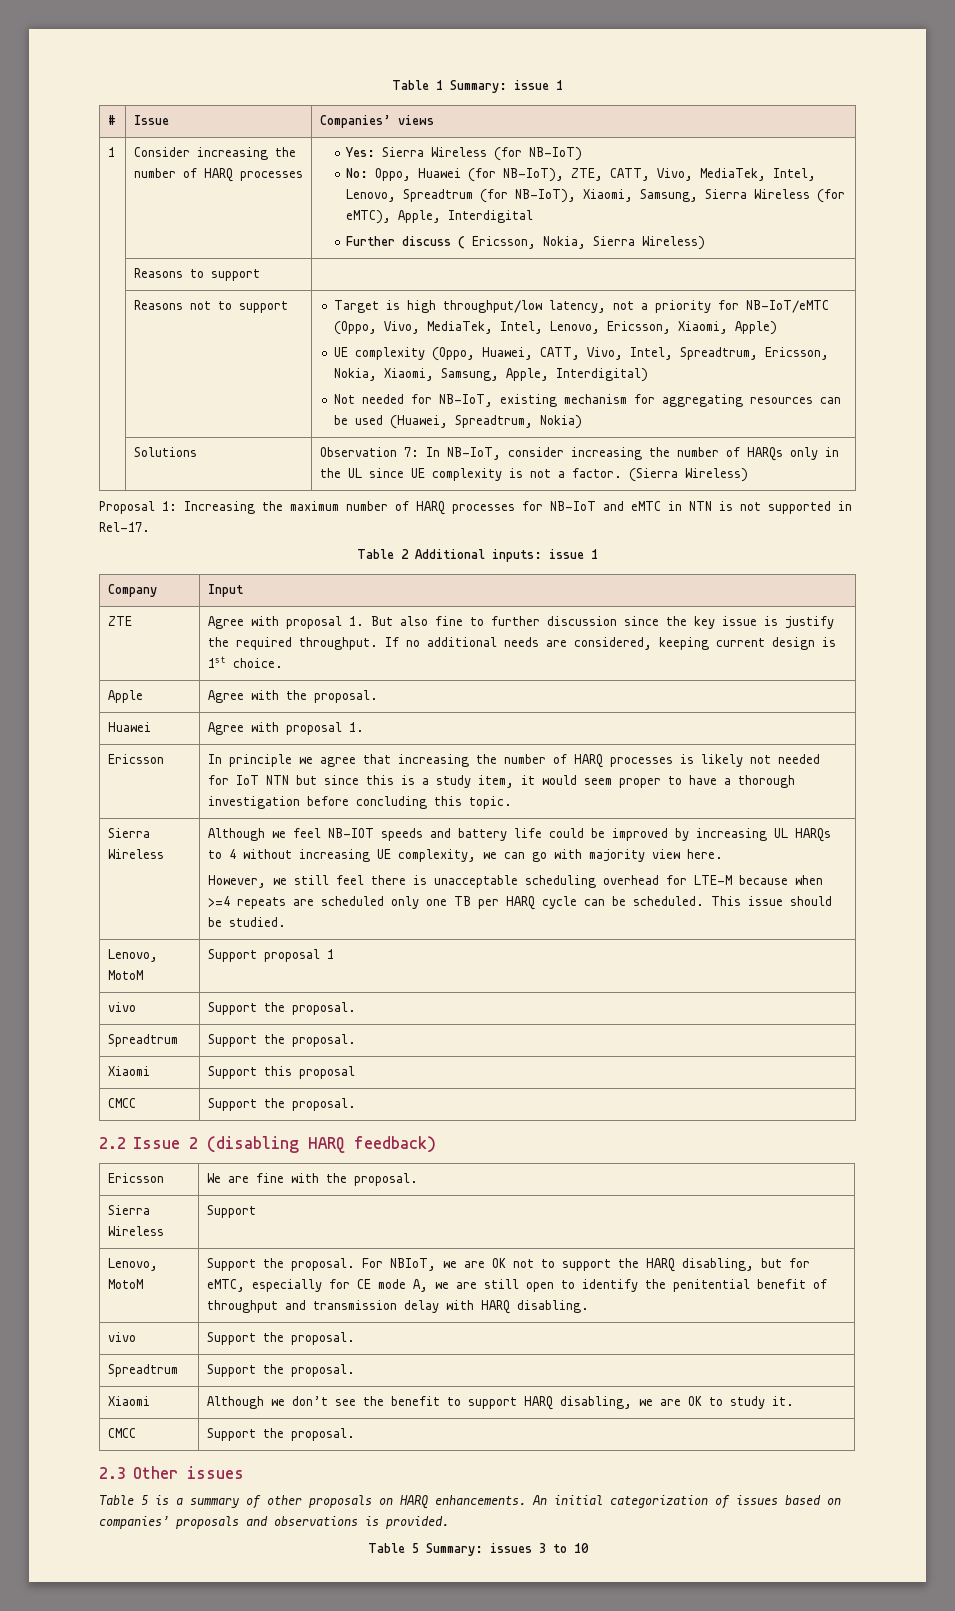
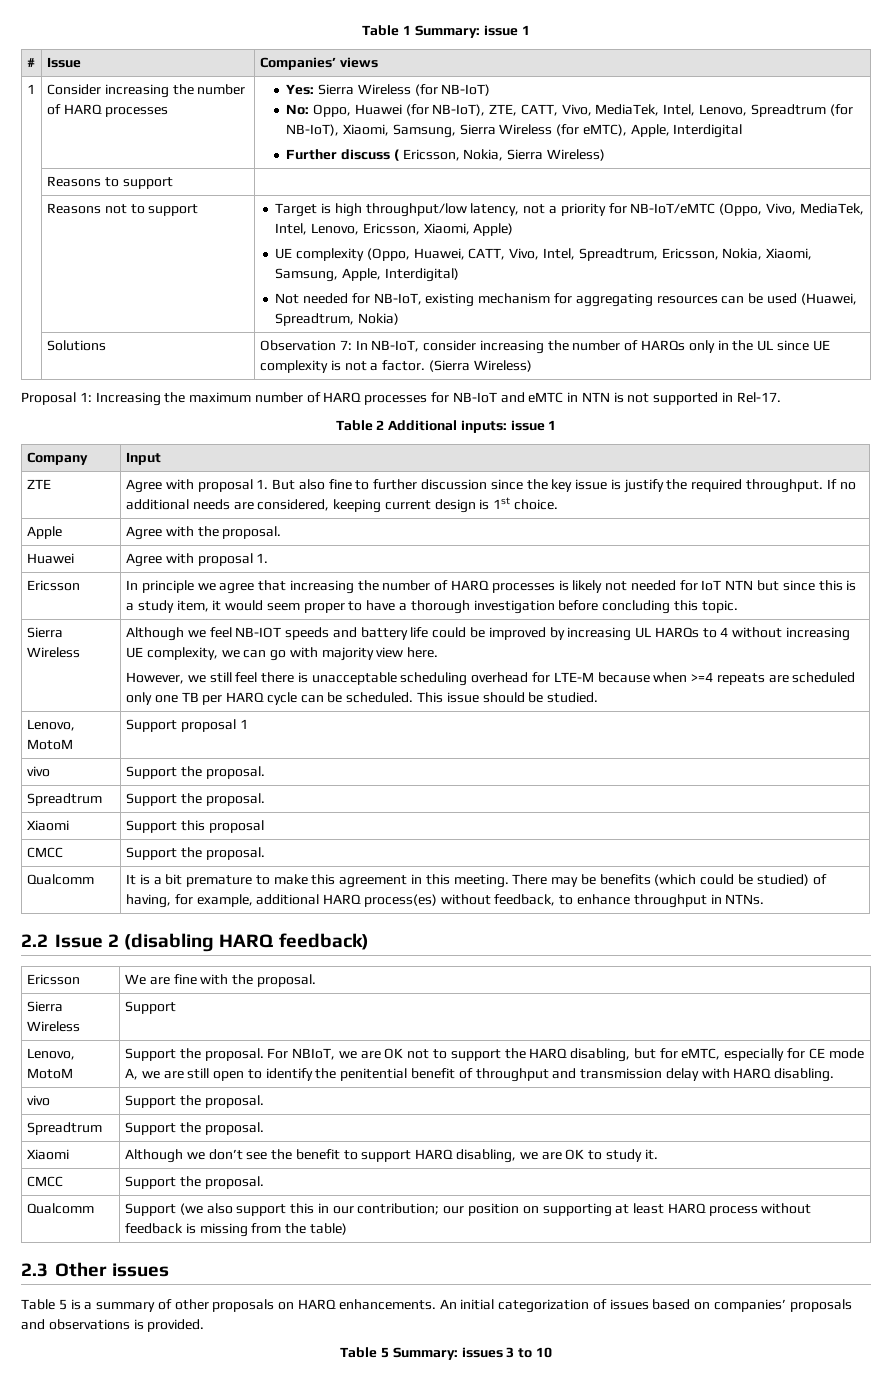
+ Qualcomm | It is a bit premature to make this agreement in this meeting. There may be benefits (which could be studied) of having, for example, additional HARQ process(es) without feedback, to enhance throughput in NTNs.
+ Qualcomm | Support (we also support this in our contribution; our position on supporting at least HARQ process without feedback is missing from the table)

